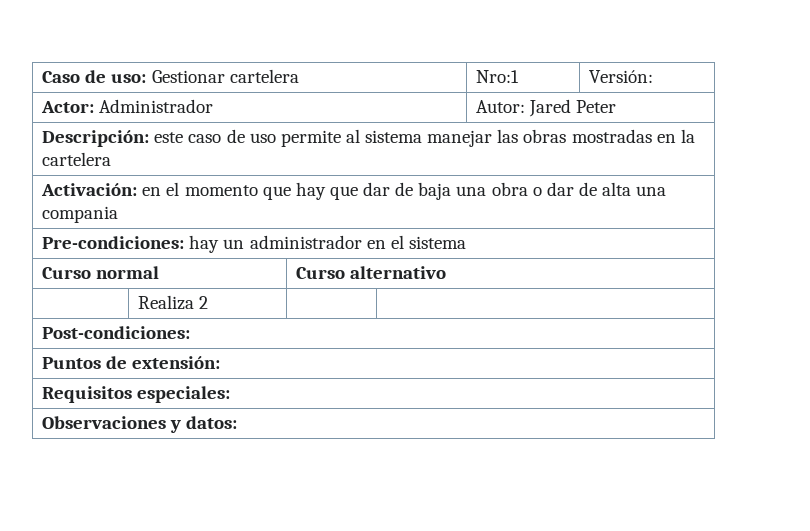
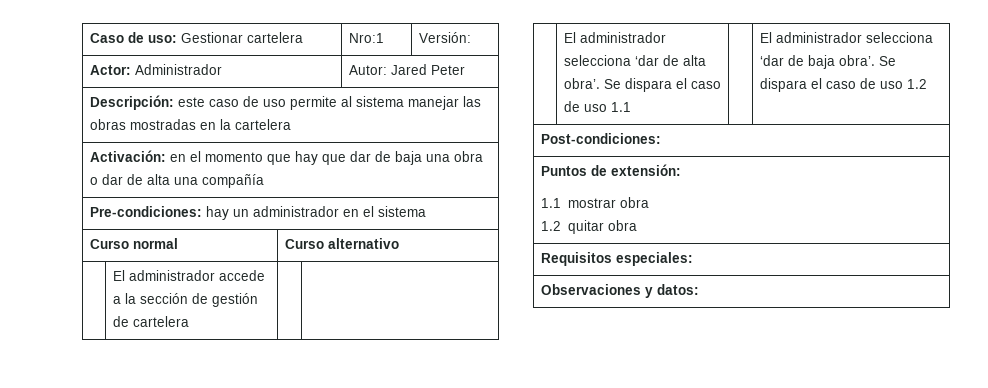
- Activación: en el momento que hay que dar de baja una obra o dar de alta una compania
+ Activación: en el momento que hay que dar de baja una obra o dar de alta una compañía
- | Realiza 2 | |
+ | El administrador accede a la sección de gestión de cartelera | |
+ | El administrador selecciona ‘dar de alta obra’. Se dispara el caso de uso 1.1 | | El administrador selecciona ‘dar de baja obra’. Se dispara el caso de uso 1.2
  Post-condiciones:
  Puntos de extensión:
+ 1.1 mostrar obra
+ 1.2 quitar obra

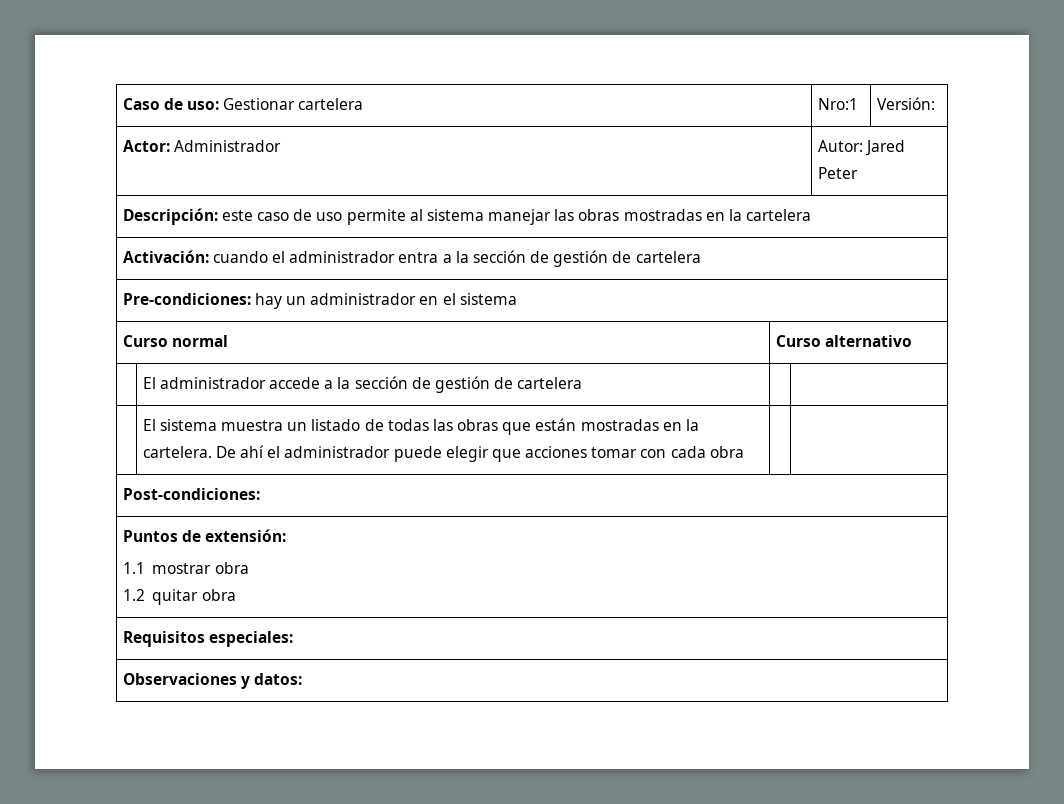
- Activación: en el momento que hay que dar de baja una obra o dar de alta una compañía
+ Activación: cuando el administrador entra a la sección de gestión de cartelera
- | El administrador selecciona ‘dar de alta obra’. Se dispara el caso de uso 1.1 | | El administrador selecciona ‘dar de baja obra’. Se dispara el caso de uso 1.2
+ | El sistema muestra un listado de todas las obras que están mostradas en la cartelera. De ahí el administrador puede elegir que acciones tomar con cada obra | |

